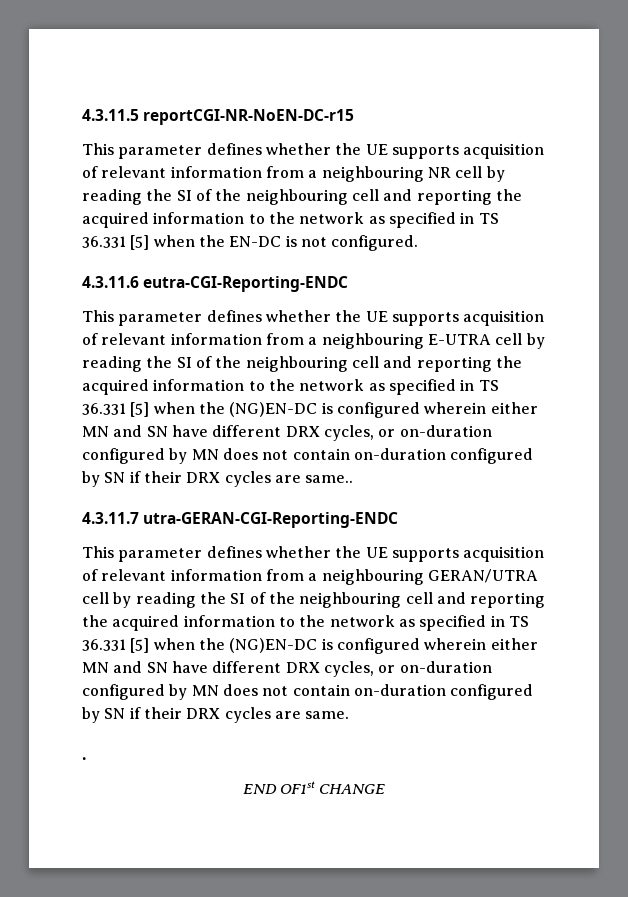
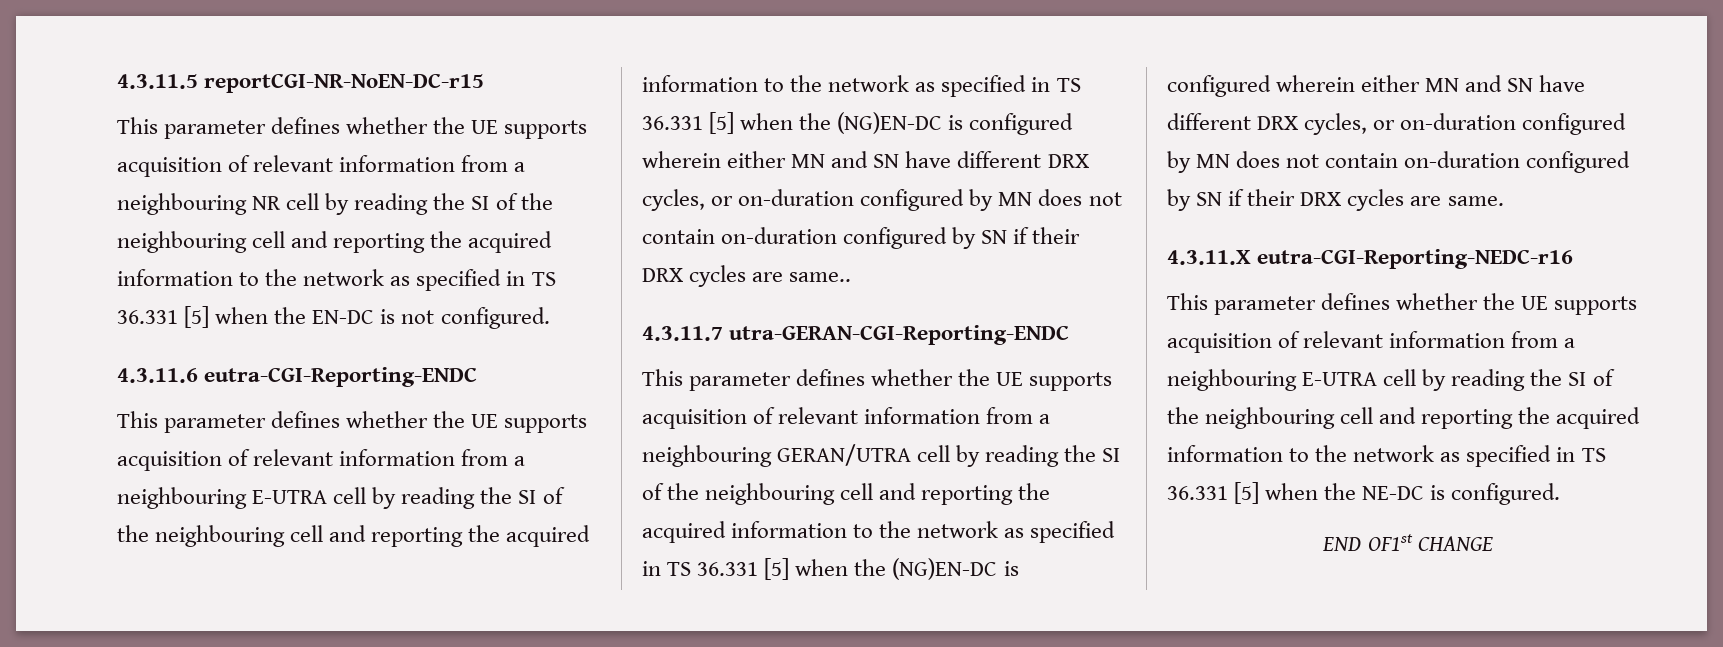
- .
+ 4.3.11.X eutra-CGI-Reporting-NEDC-r16
+ This parameter defines whether the UE supports acquisition of relevant information from a neighbouring E-UTRA cell by reading the SI of the neighbouring cell and reporting the acquired information to the network as specified in TS 36.331 [5] when the NE-DC is configured.

